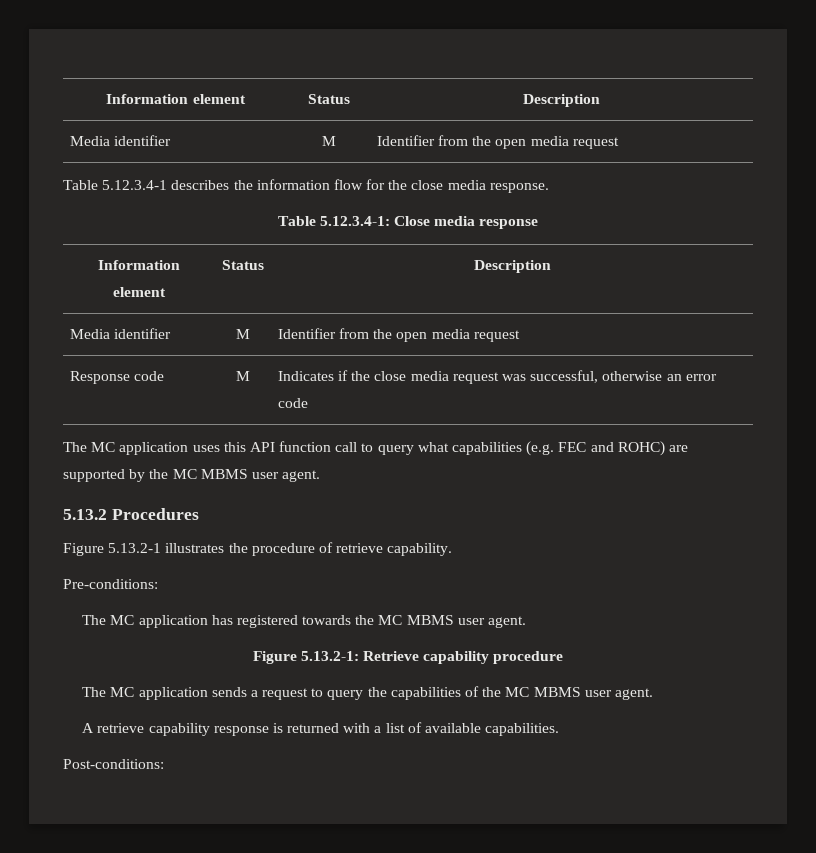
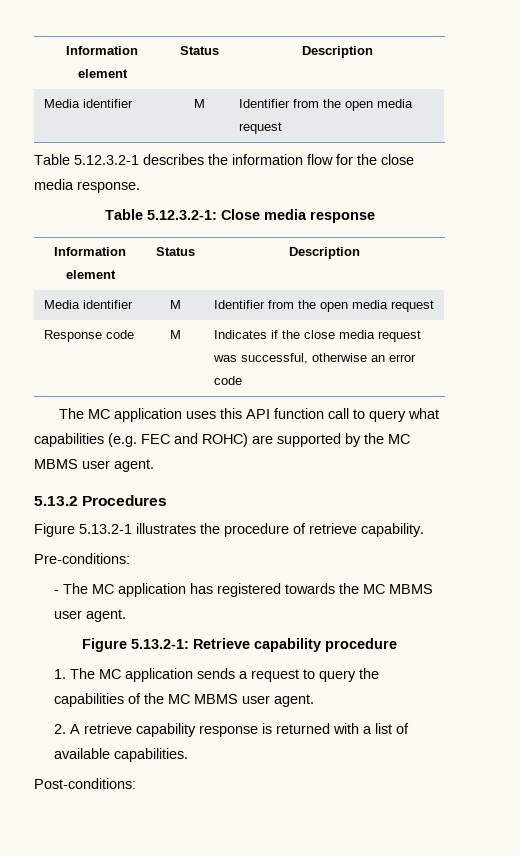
- Table 5.12.3.4-1 describes the information flow for the close media response.
+ Table 5.12.3.2-1 describes the information flow for the close media response.
- Table 5.12.3.4-1: Close media response
+ Table 5.12.3.2-1: Close media response
- The MC application has registered towards the MC MBMS user agent.
+ - The MC application has registered towards the MC MBMS user agent.
- The MC application sends a request to query the capabilities of the MC MBMS user agent.
+ 1. The MC application sends a request to query the capabilities of the MC MBMS user agent.
- A retrieve capability response is returned with a list of available capabilities.
+ 2. A retrieve capability response is returned with a list of available capabilities.

